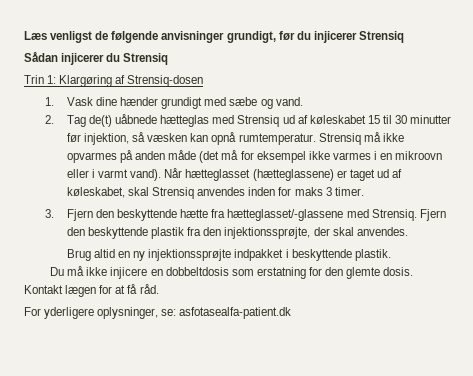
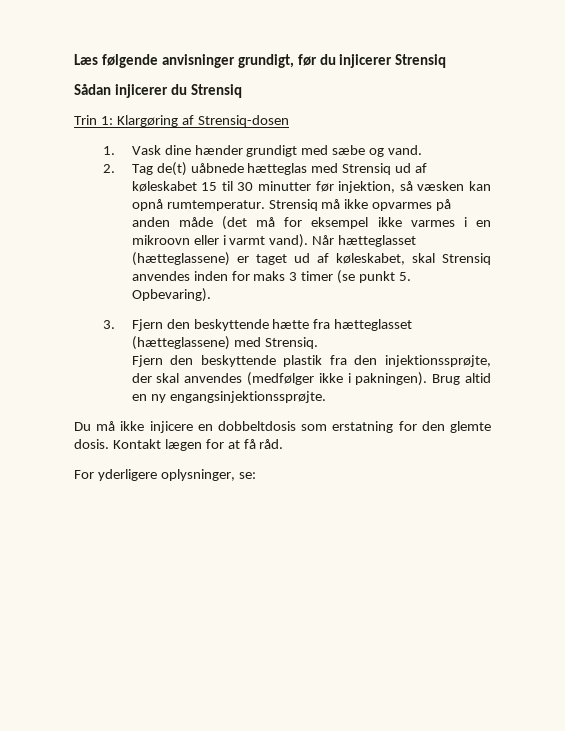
- Læs venligst de følgende anvisninger grundigt, før du injicerer Strensiq
+ Læs følgende anvisninger grundigt, før du injicerer Strensiq
- Når hætteglasset (hætteglassene) er taget ud af køleskabet, skal Strensiq anvendes inden for maks 3 timer.
+ Når hætteglasset (hætteglassene) er taget ud af køleskabet, skal Strensiq anvendes inden for maks 3 timer (se punkt 5. Opbevaring).
- 3. Fjern den beskyttende hætte fra hætteglasset/-glassene med Strensiq. Fjern den beskyttende plastik fra den injektionssprøjte, der skal anvendes.
- Brug altid en ny injektionssprøjte indpakket i beskyttende plastik.
+ 3. Fjern den beskyttende hætte fra hætteglasset (hætteglassene) med Strensiq.
+ Fjern den beskyttende plastik fra den injektionssprøjte, der skal anvendes (medfølger ikke i pakningen). Brug altid en ny engangsinjektionssprøjte.
- For yderligere oplysninger, se: asfotasealfa-patient.dk
+ For yderligere oplysninger, se:

